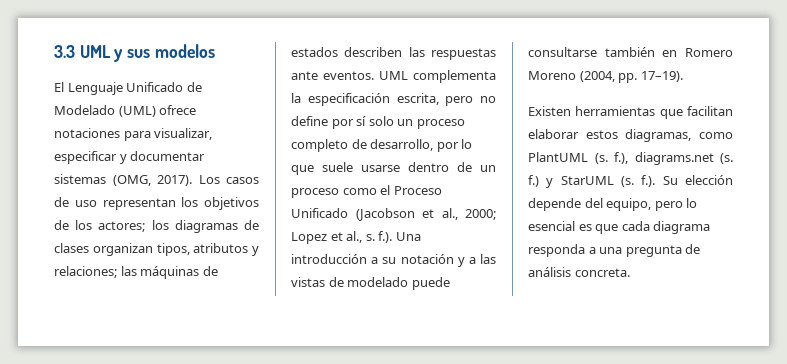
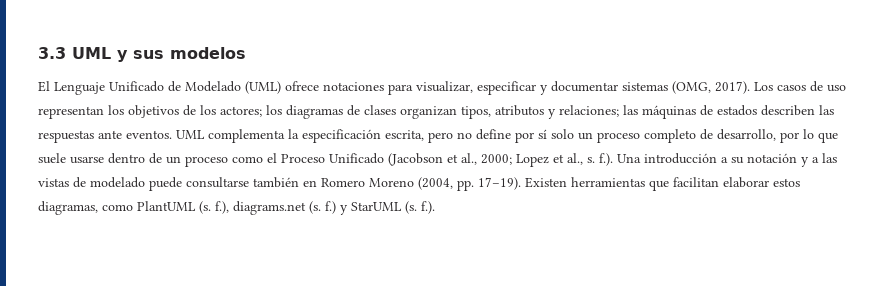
- Lopez et al., s. f.). Una introducción a su notación y a las vistas de modelado puede consultarse también en Romero Moreno (2004, pp. 17–19).
- Existen herramientas que facilitan elaborar estos diagramas, como PlantUML (s. f.), diagrams.net (s. f.) y StarUML (s. f.). Su elección depende del equipo, pero lo esencial es que cada diagrama responda a una pregunta de análisis concreta.
+ Lopez et al., s. f.). Una introducción a su notación y a las vistas de modelado puede consultarse también en Romero Moreno (2004, pp. 17–19). Existen herramientas que facilitan elaborar estos diagramas, como PlantUML (s. f.), diagrams.net (s. f.) y StarUML (s. f.).

